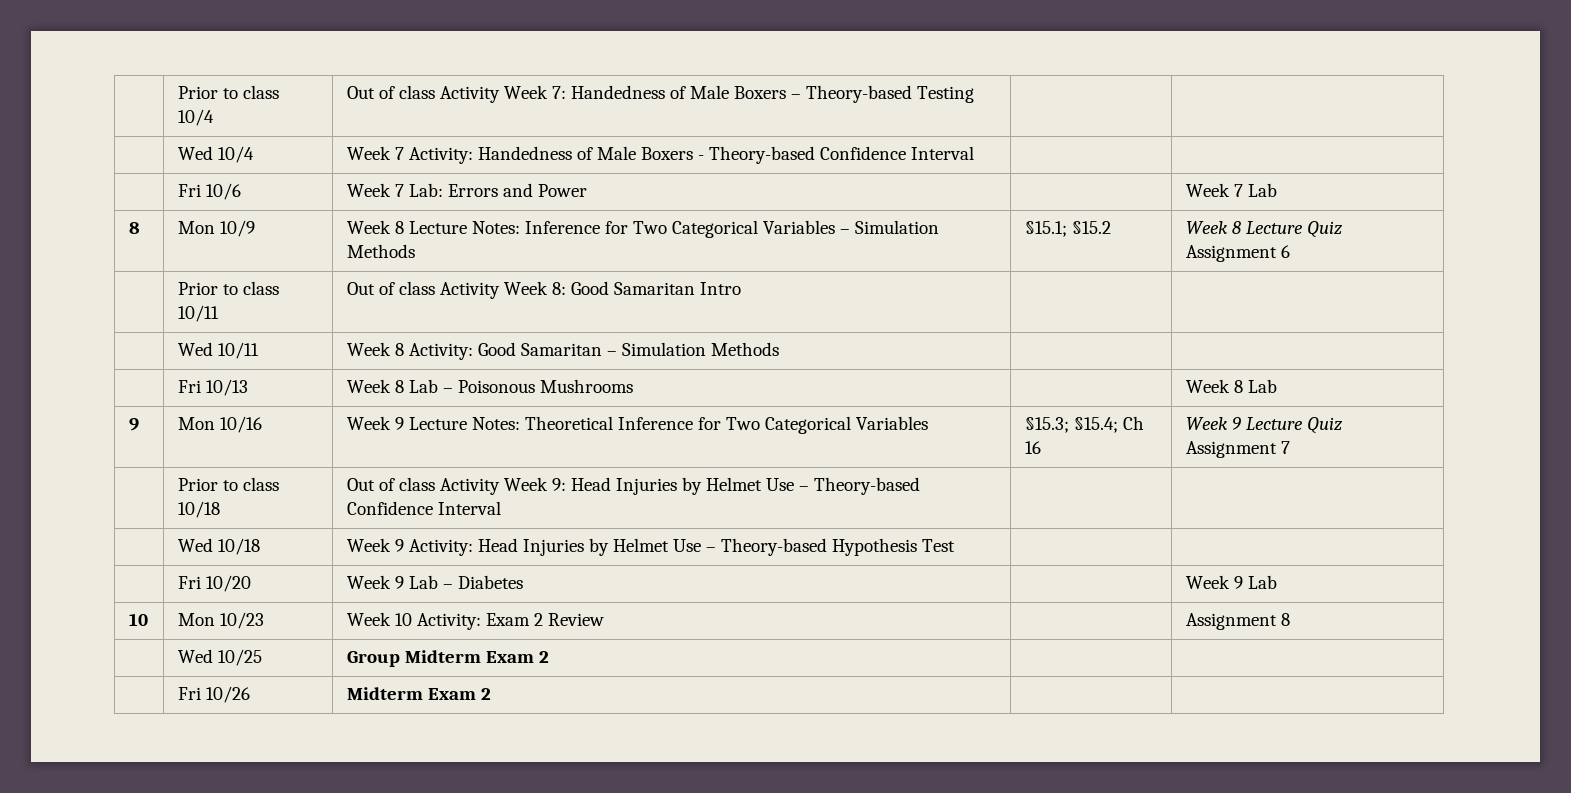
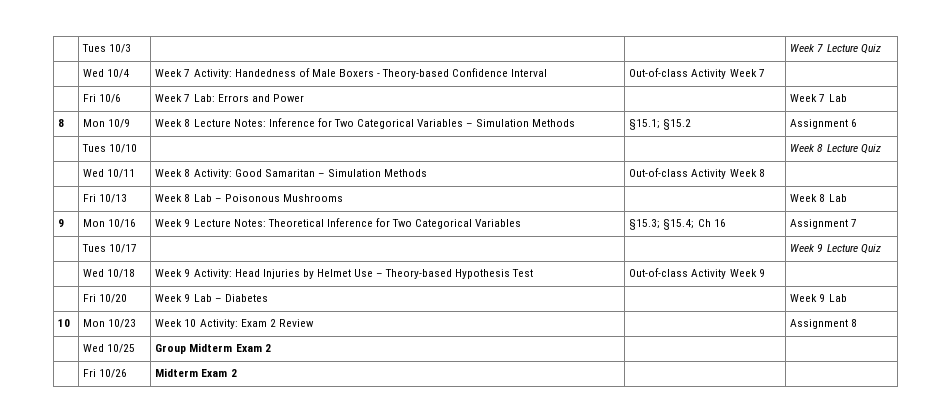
- | Prior to class 10/4 | Out of class Activity Week 7: Handedness of Male Boxers – Theory-based Testing | |
+ | Tues 10/3 | | | Week 7 Lecture Quiz
- | Wed 10/4 | Week 7 Activity: Handedness of Male Boxers - Theory-based Confidence Interval | |
+ | Wed 10/4 | Week 7 Activity: Handedness of Male Boxers - Theory-based Confidence Interval | Out-of-class Activity Week 7 |
- 8 | Mon 10/9 | Week 8 Lecture Notes: Inference for Two Categorical Variables – Simulation Methods | §15.1; §15.2 | Week 8 Lecture Quiz Assignment 6
- | Prior to class 10/11 | Out of class Activity Week 8: Good Samaritan Intro | |
+ 8 | Mon 10/9 | Week 8 Lecture Notes: Inference for Two Categorical Variables – Simulation Methods | §15.1; §15.2 | Assignment 6
+ | Tues 10/10 | | | Week 8 Lecture Quiz
- | Wed 10/11 | Week 8 Activity: Good Samaritan – Simulation Methods | |
+ | Wed 10/11 | Week 8 Activity: Good Samaritan – Simulation Methods | Out-of-class Activity Week 8 |
- 9 | Mon 10/16 | Week 9 Lecture Notes: Theoretical Inference for Two Categorical Variables | §15.3; §15.4; Ch 16 | Week 9 Lecture Quiz Assignment 7
- | Prior to class 10/18 | Out of class Activity Week 9: Head Injuries by Helmet Use – Theory-based Confidence Interval | |
+ 9 | Mon 10/16 | Week 9 Lecture Notes: Theoretical Inference for Two Categorical Variables | §15.3; §15.4; Ch 16 | Assignment 7
+ | Tues 10/17 | | | Week 9 Lecture Quiz
- | Wed 10/18 | Week 9 Activity: Head Injuries by Helmet Use – Theory-based Hypothesis Test | |
+ | Wed 10/18 | Week 9 Activity: Head Injuries by Helmet Use – Theory-based Hypothesis Test | Out-of-class Activity Week 9 |

